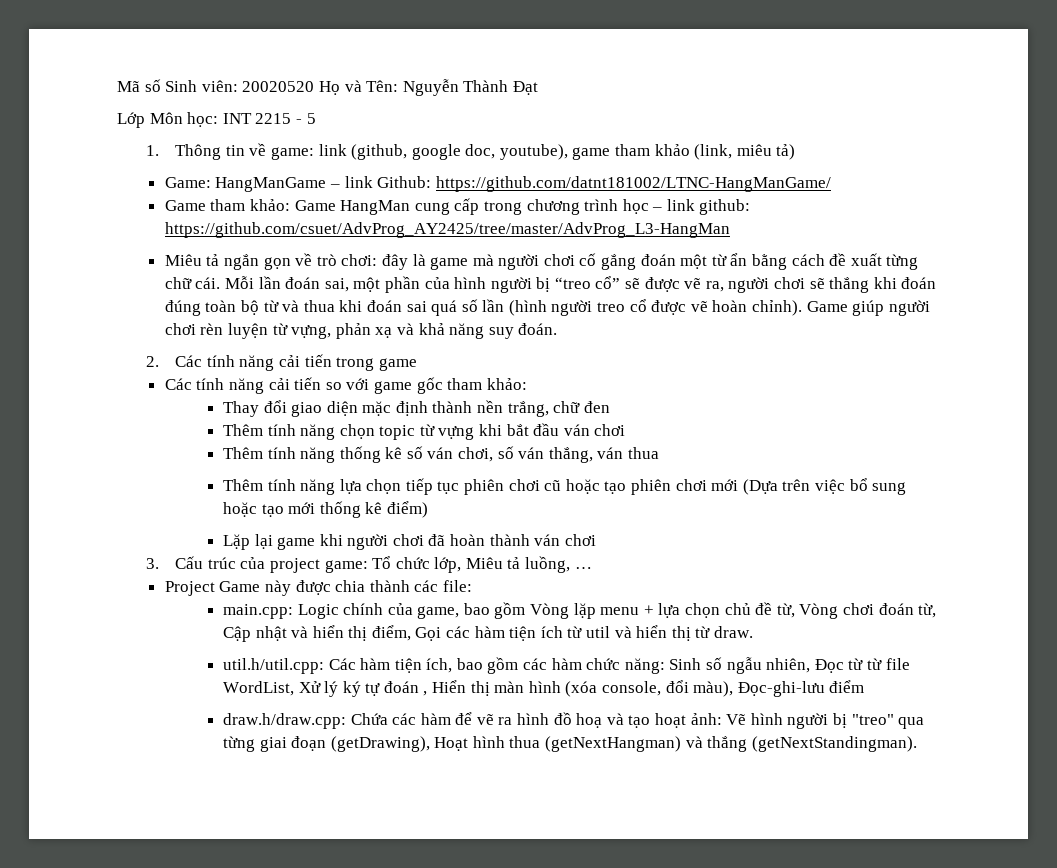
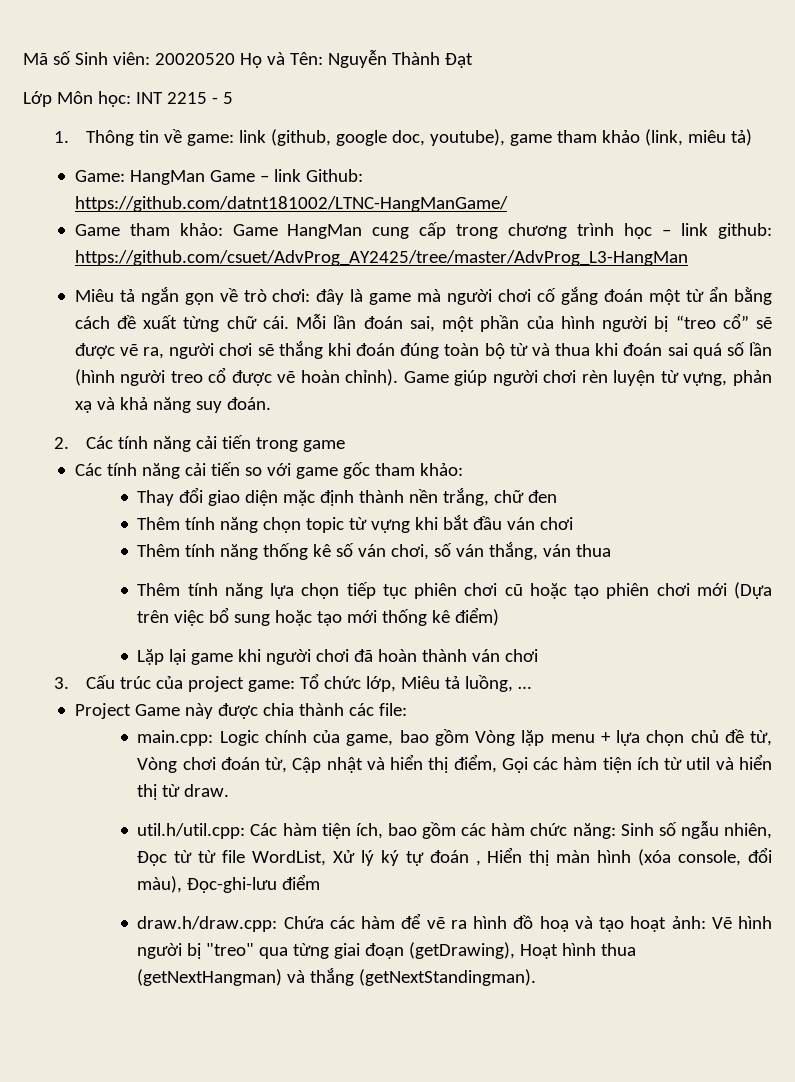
- Game: HangManGame – link Github: https://github.com/datnt181002/LTNC-HangManGame/
+ Game: HangMan Game – link Github: https://github.com/datnt181002/LTNC-HangManGame/

